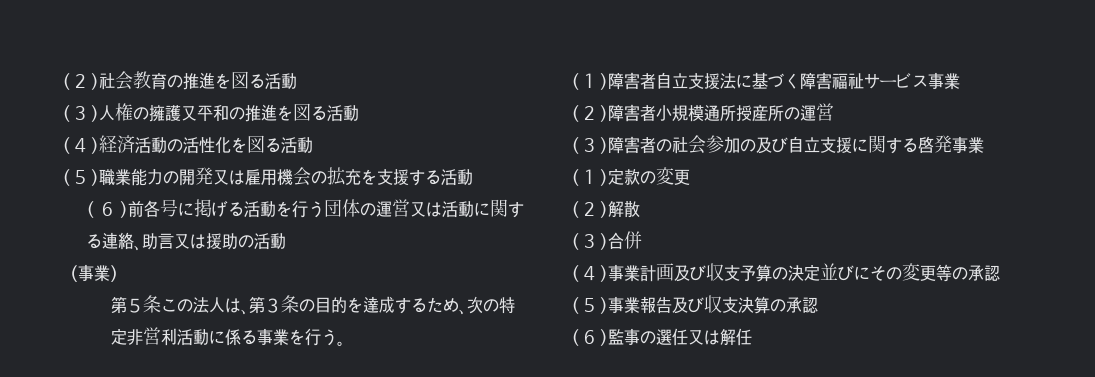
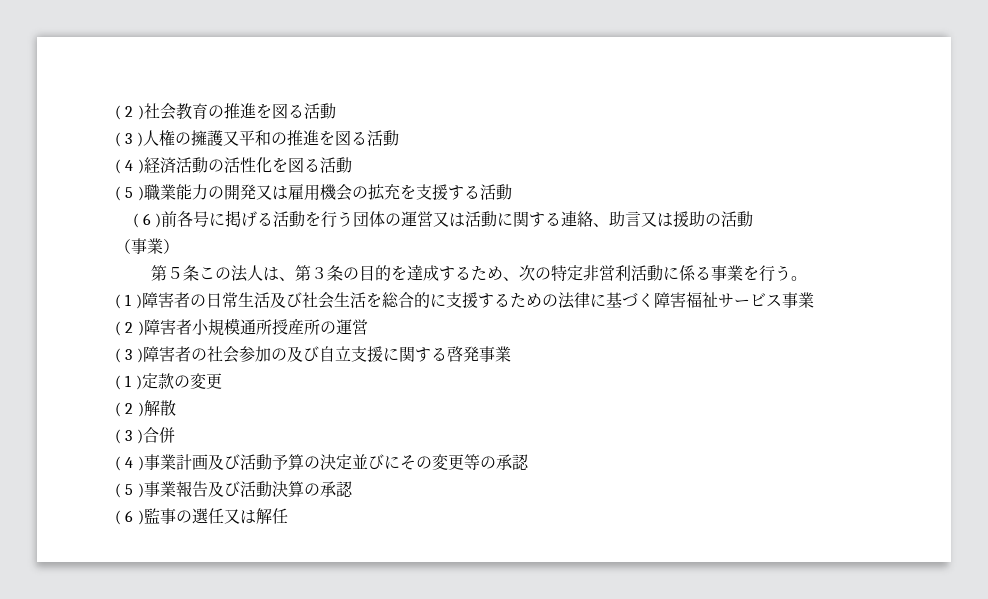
- ( 1 )障害者自立支援法に基づく障害福祉サービス事業
+ ( 1 )障害者の日常生活及び社会生活を総合的に支援するための法律に基づく障害福祉サービス事業
- ( 4 )事業計画及び収支予算の決定並びにその変更等の承認
+ ( 4 )事業計画及び活動予算の決定並びにその変更等の承認
- ( 5 )事業報告及び収支決算の承認
+ ( 5 )事業報告及び活動決算の承認

